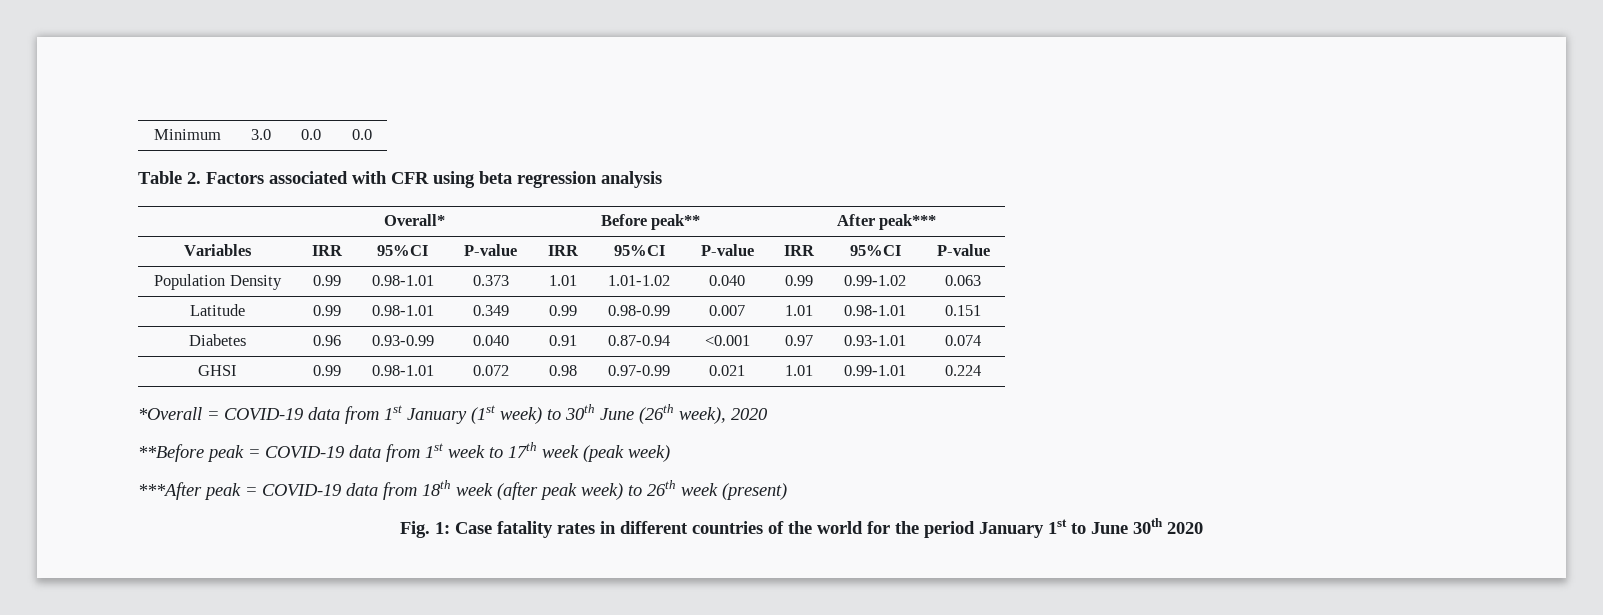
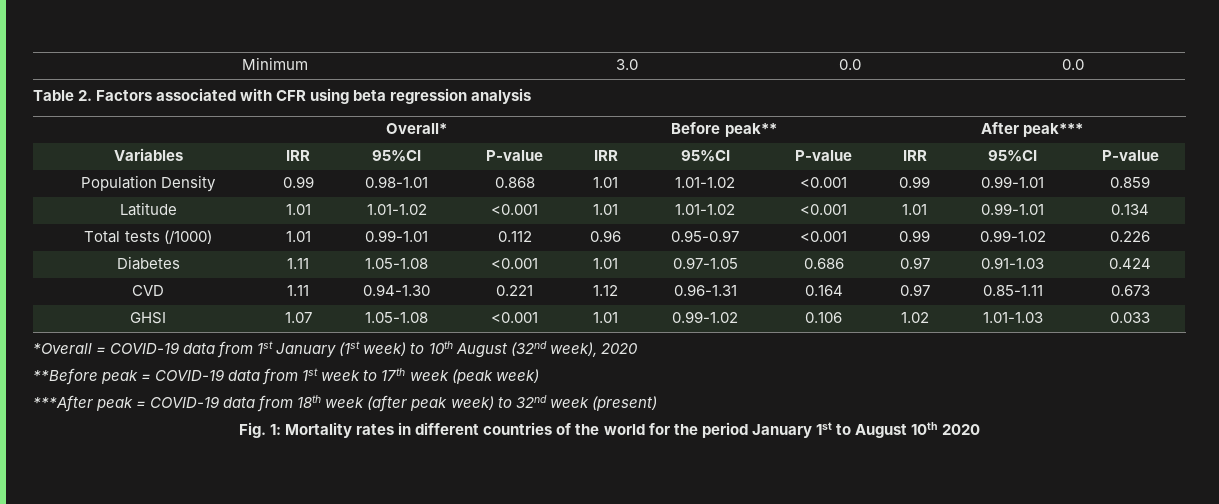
- Population Density | 0.99 | 0.98-1.01 | 0.373 | 1.01 | 1.01-1.02 | 0.040 | 0.99 | 0.99-1.02 | 0.063
- Latitude | 0.99 | 0.98-1.01 | 0.349 | 0.99 | 0.98-0.99 | 0.007 | 1.01 | 0.98-1.01 | 0.151
- Diabetes | 0.96 | 0.93-0.99 | 0.040 | 0.91 | 0.87-0.94 | <0.001 | 0.97 | 0.93-1.01 | 0.074
- GHSI | 0.99 | 0.98-1.01 | 0.072 | 0.98 | 0.97-0.99 | 0.021 | 1.01 | 0.99-1.01 | 0.224
+ Population Density | 0.99 | 0.98-1.01 | 0.868 | 1.01 | 1.01-1.02 | <0.001 | 0.99 | 0.99-1.01 | 0.859
+ Latitude | 1.01 | 1.01-1.02 | <0.001 | 1.01 | 1.01-1.02 | <0.001 | 1.01 | 0.99-1.01 | 0.134
+ Total tests (/1000) | 1.01 | 0.99-1.01 | 0.112 | 0.96 | 0.95-0.97 | <0.001 | 0.99 | 0.99-1.02 | 0.226
+ Diabetes | 1.11 | 1.05-1.08 | <0.001 | 1.01 | 0.97-1.05 | 0.686 | 0.97 | 0.91-1.03 | 0.424
+ CVD | 1.11 | 0.94-1.30 | 0.221 | 1.12 | 0.96-1.31 | 0.164 | 0.97 | 0.85-1.11 | 0.673
+ GHSI | 1.07 | 1.05-1.08 | <0.001 | 1.01 | 0.99-1.02 | 0.106 | 1.02 | 1.01-1.03 | 0.033
- *Overall = COVID-19 data from 1st January (1st week) to 30th June (26th week), 2020
+ *Overall = COVID-19 data from 1st January (1st week) to 10th August (32nd week), 2020
- ***After peak = COVID-19 data from 18th week (after peak week) to 26th week (present)
+ ***After peak = COVID-19 data from 18th week (after peak week) to 32nd week (present)
- Fig. 1: Case fatality rates in different countries of the world for the period January 1st to June 30th 2020
+ Fig. 1: Mortality rates in different countries of the world for the period January 1st to August 10th 2020

